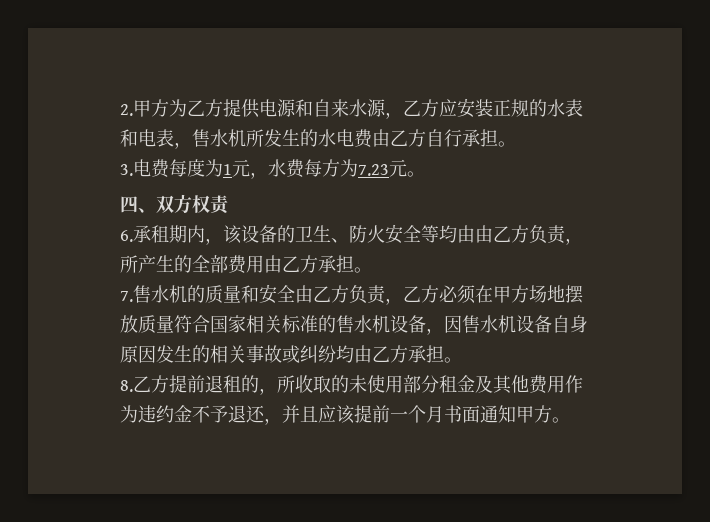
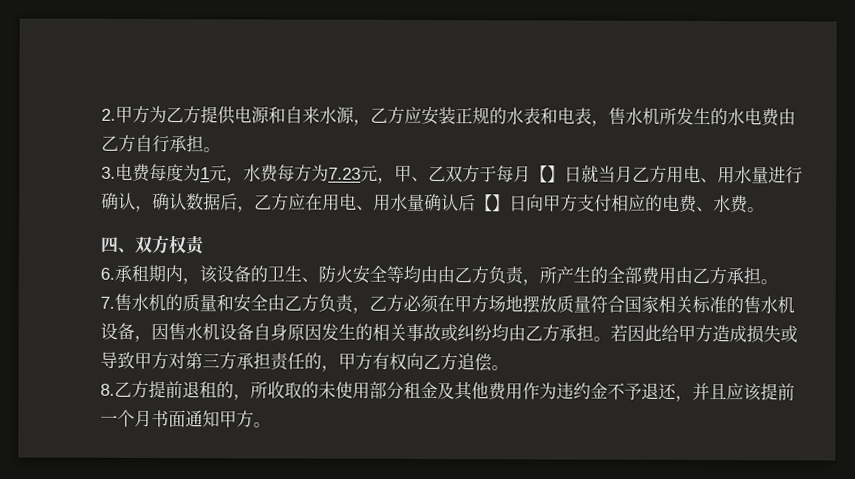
- 3.电费每度为1元，水费每方为7.23元。
+ 3.电费每度为1元，水费每方为7.23元，甲、乙双方于每月【】日就当月乙方用电、用水量进行确认，确认数据后，乙方应在用电、用水量确认后【】日向甲方支付相应的电费、水费。
+ 若因此给甲方造成损失或导致甲方对第三方承担责任的，甲方有权向乙方追偿。

